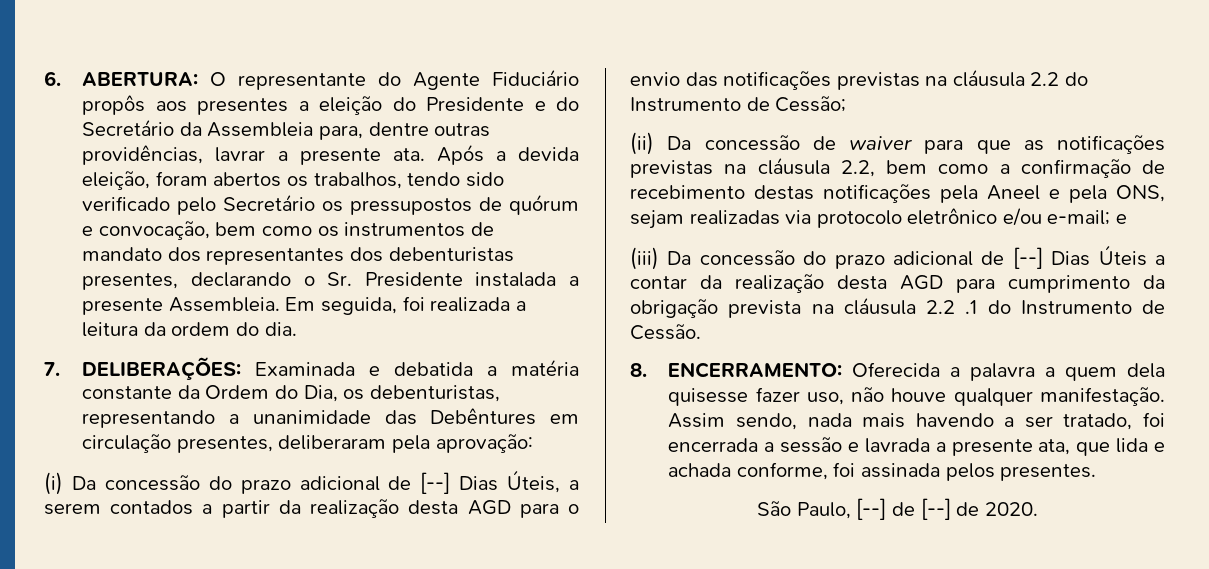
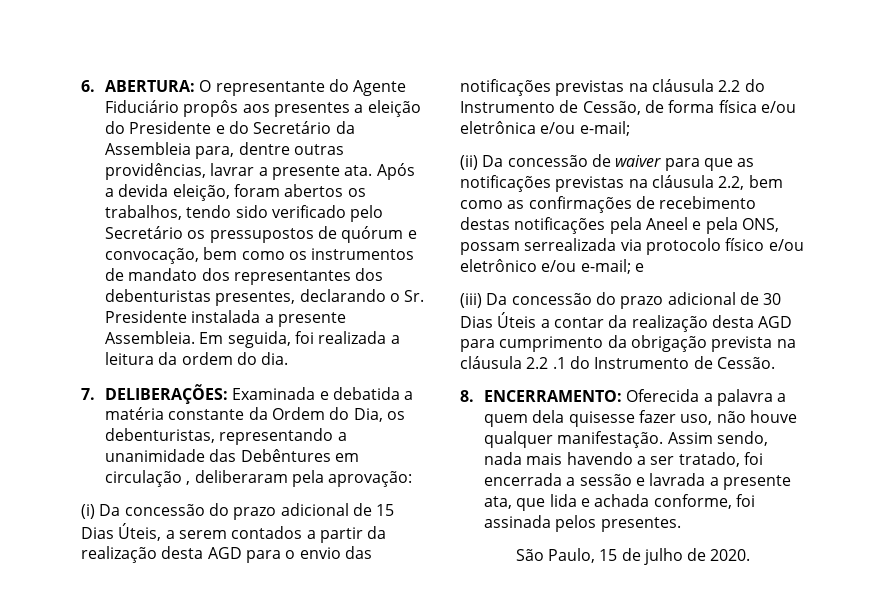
- 7. DELIBERAÇÕES: Examinada e debatida a matéria constante da Ordem do Dia, os debenturistas, representando a unanimidade das Debêntures em circulação presentes, deliberaram pela aprovação:
+ 7. DELIBERAÇÕES: Examinada e debatida a matéria constante da Ordem do Dia, os debenturistas, representando a unanimidade das Debêntures em circulação , deliberaram pela aprovação:
- (i) Da concessão do prazo adicional de [--] Dias Úteis, a serem contados a partir da realização desta AGD para o envio das notificações previstas na cláusula 2.2 do Instrumento de Cessão;
+ (i) Da concessão do prazo adicional de 15 Dias Úteis, a serem contados a partir da realização desta AGD para o envio das notificações previstas na cláusula 2.2 do Instrumento de Cessão, de forma física e/ou eletrônica e/ou e-mail;
- (ii) Da concessão de waiver para que as notificações previstas na cláusula 2.2, bem como a confirmação de recebimento destas notificações pela Aneel e pela ONS, sejam realizadas via protocolo eletrônico e/ou e-mail; e
+ (ii) Da concessão de waiver para que as notificações previstas na cláusula 2.2, bem como as confirmações de recebimento destas notificações pela Aneel e pela ONS, possam serrealizada via protocolo físico e/ou eletrônico e/ou e-mail; e
- (iii) Da concessão do prazo adicional de [--] Dias Úteis a contar da realização desta AGD para cumprimento da obrigação prevista na cláusula 2.2 .1 do Instrumento de Cessão.
+ (iii) Da concessão do prazo adicional de 30 Dias Úteis a contar da realização desta AGD para cumprimento da obrigação prevista na cláusula 2.2 .1 do Instrumento de Cessão.
- São Paulo, [--] de [--] de 2020.
+ São Paulo, 15 de julho de 2020.

